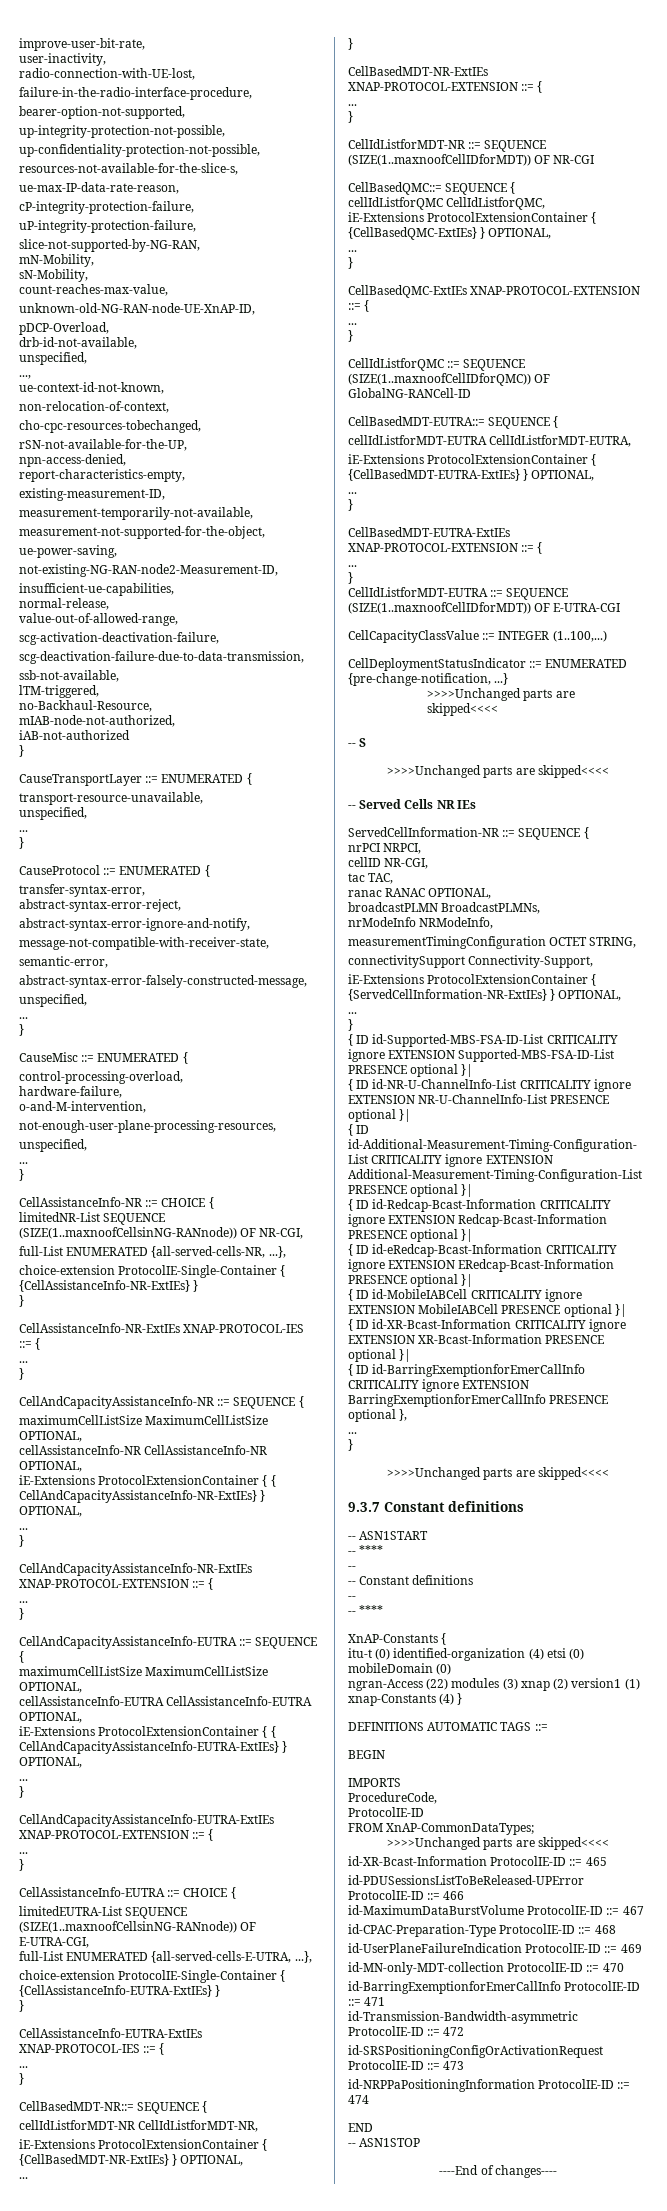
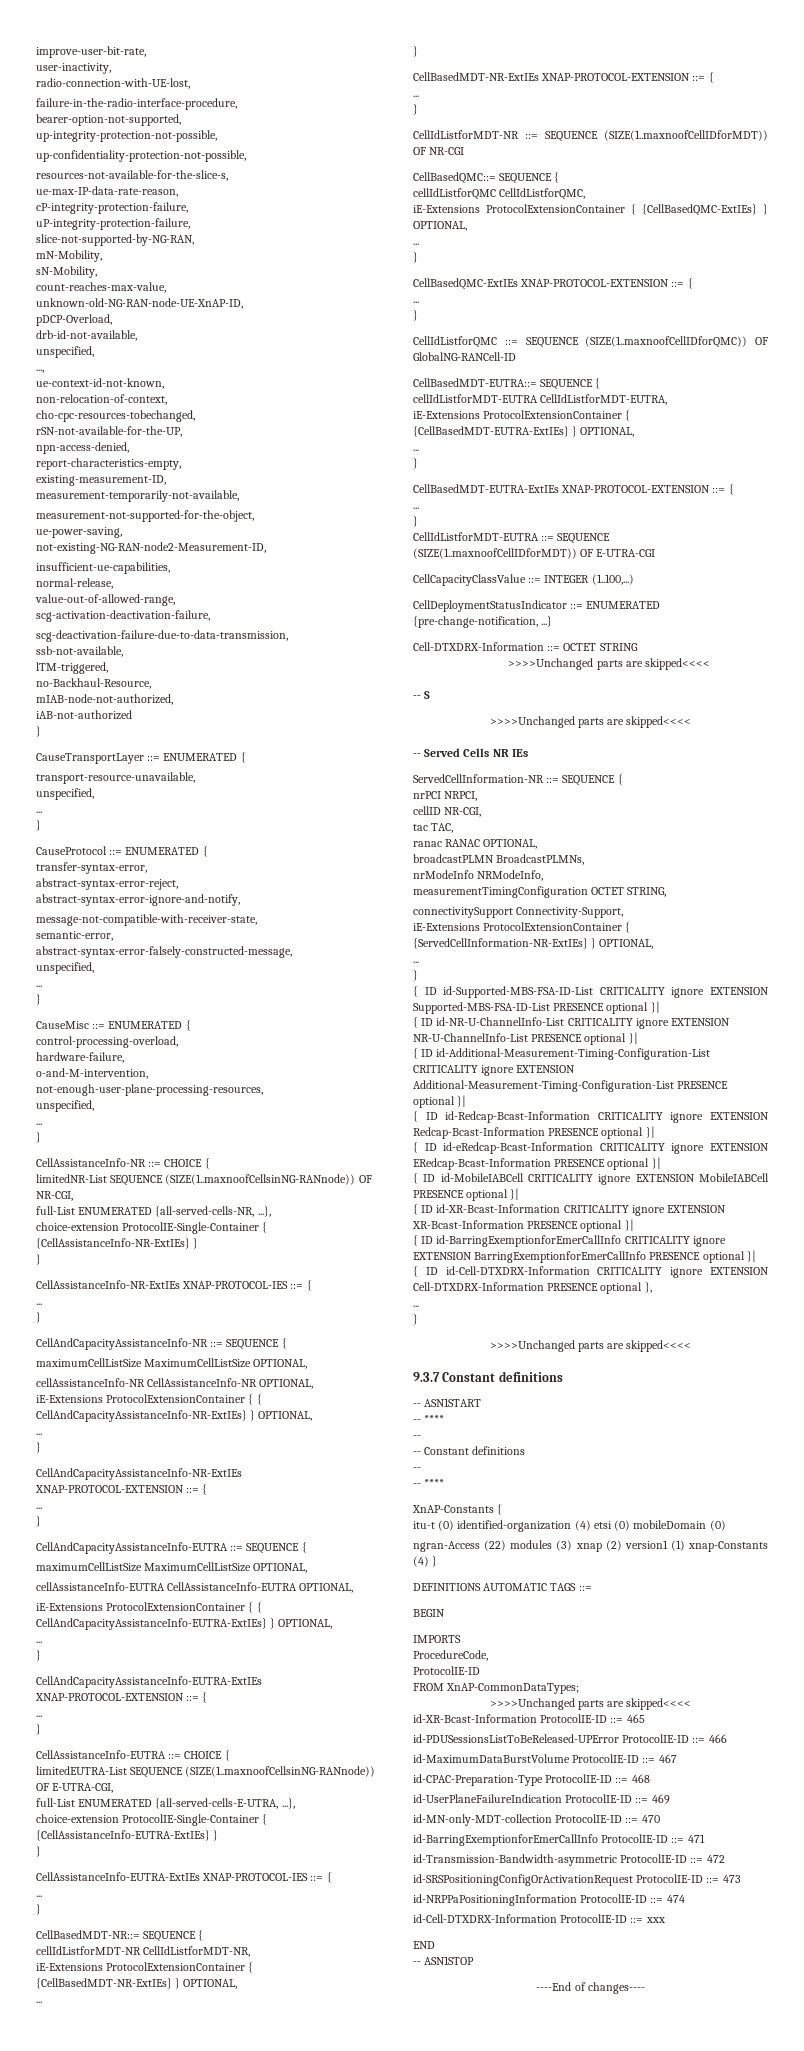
+ Cell-DTXDRX-Information ::= OCTET STRING
- { ID id-BarringExemptionforEmerCallInfo CRITICALITY ignore EXTENSION BarringExemptionforEmerCallInfo PRESENCE optional },
+ { ID id-BarringExemptionforEmerCallInfo CRITICALITY ignore EXTENSION BarringExemptionforEmerCallInfo PRESENCE optional }|
+ { ID id-Cell-DTXDRX-Information CRITICALITY ignore EXTENSION Cell-DTXDRX-Information PRESENCE optional },
+ id-Cell-DTXDRX-Information ProtocolIE-ID ::= xxx

